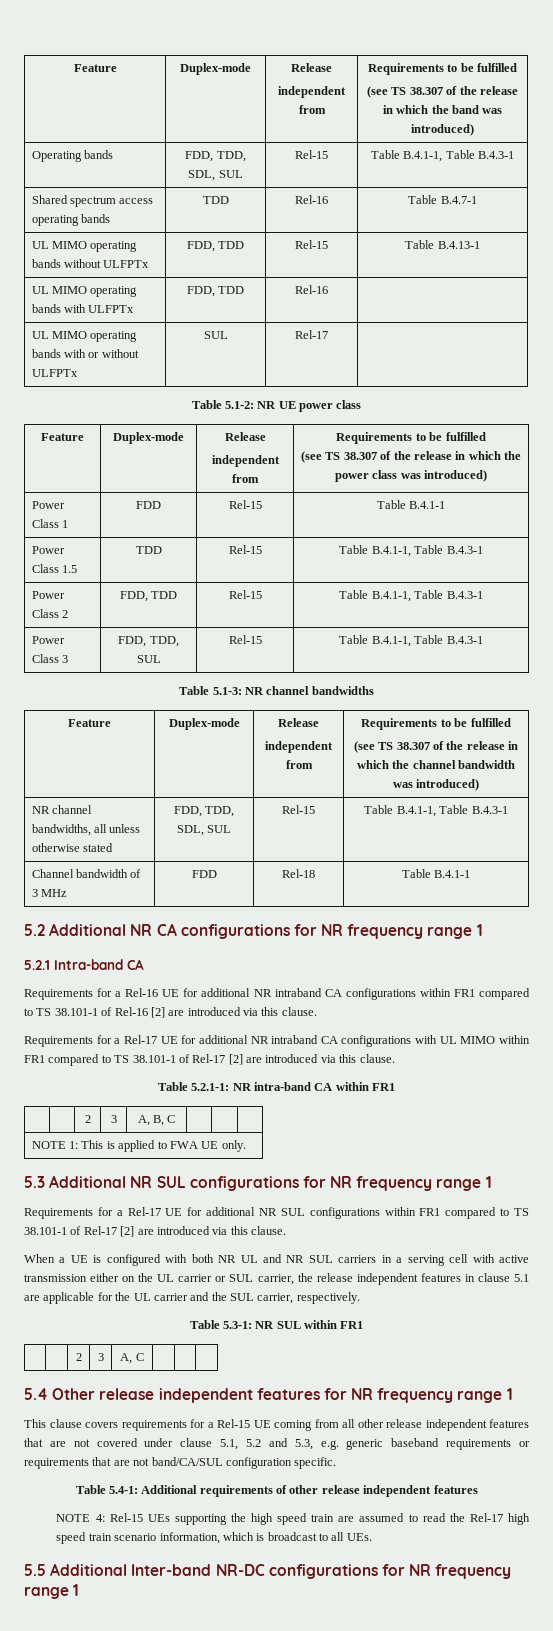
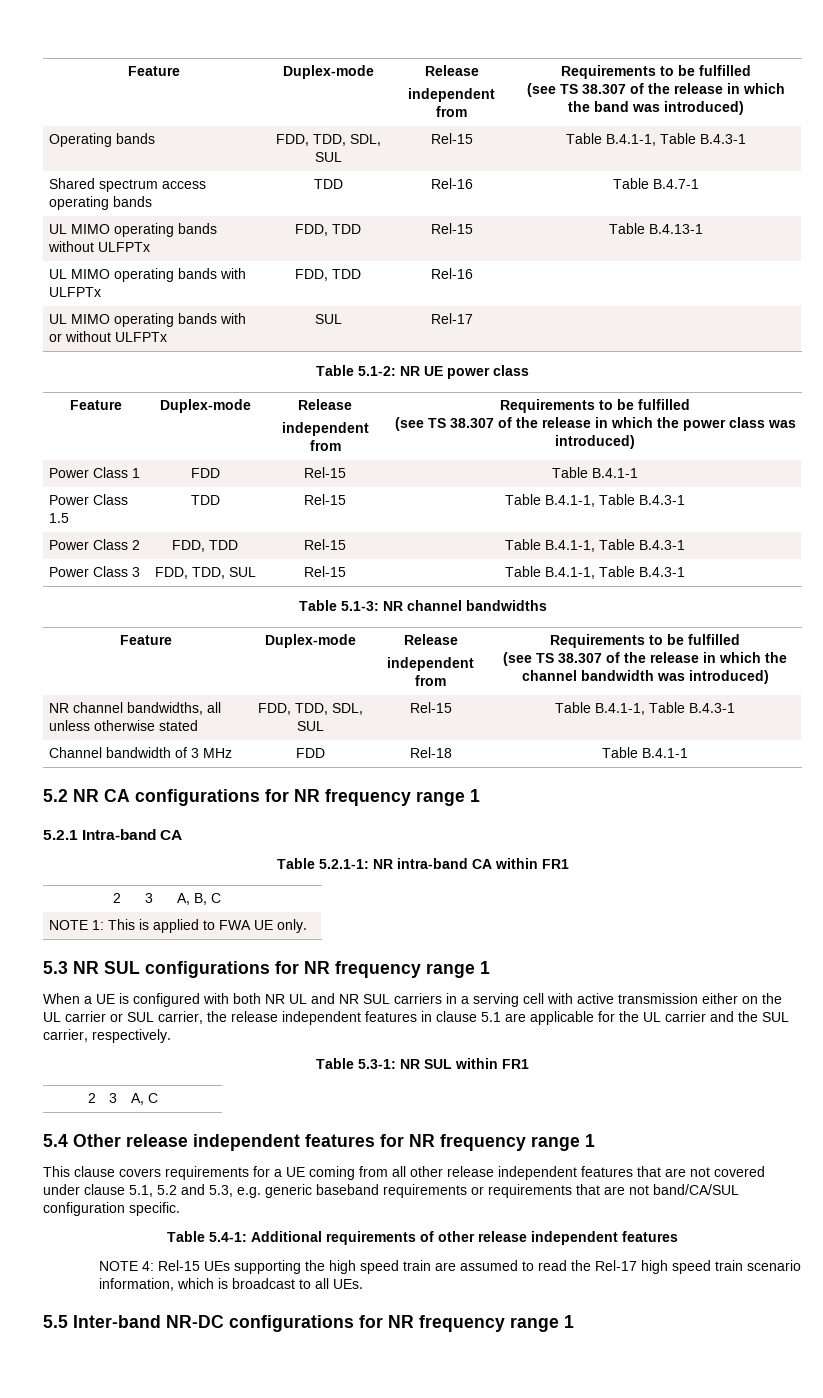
- 5.2 Additional NR CA configurations for NR frequency range 1
+ 5.2 NR CA configurations for NR frequency range 1
- Requirements for a Rel-16 UE for additional NR intraband CA configurations within FR1 compared to TS 38.101-1 of Rel-16 [2] are introduced via this clause.
- Requirements for a Rel-17 UE for additional NR intraband CA configurations with UL MIMO within FR1 compared to TS 38.101-1 of Rel-17 [2] are introduced via this clause.
- 5.3 Additional NR SUL configurations for NR frequency range 1
+ 5.3 NR SUL configurations for NR frequency range 1
- Requirements for a Rel-17 UE for additional NR SUL configurations within FR1 compared to TS 38.101-1 of Rel-17 [2] are introduced via this clause.
- This clause covers requirements for a Rel-15 UE coming from all other release independent features that are not covered under clause 5.1, 5.2 and 5.3, e.g. generic baseband requirements or requirements that are not band/CA/SUL configuration specific.
+ This clause covers requirements for a UE coming from all other release independent features that are not covered under clause 5.1, 5.2 and 5.3, e.g. generic baseband requirements or requirements that are not band/CA/SUL configuration specific.
- 5.5 Additional Inter-band NR-DC configurations for NR frequency range 1
+ 5.5 Inter-band NR-DC configurations for NR frequency range 1

